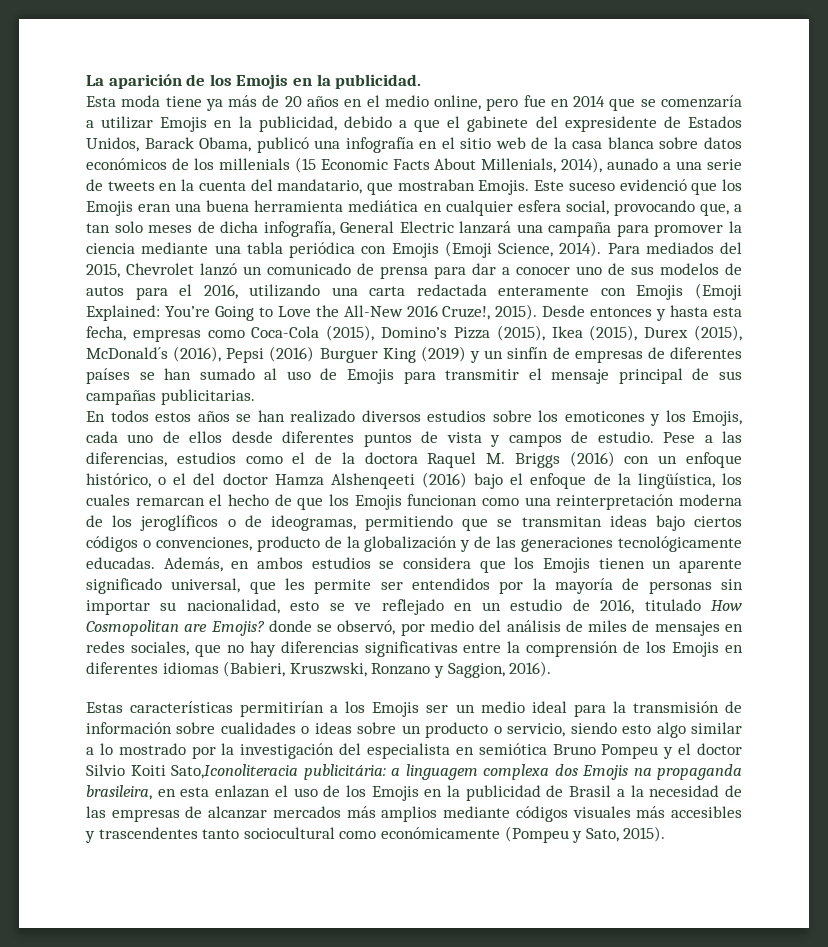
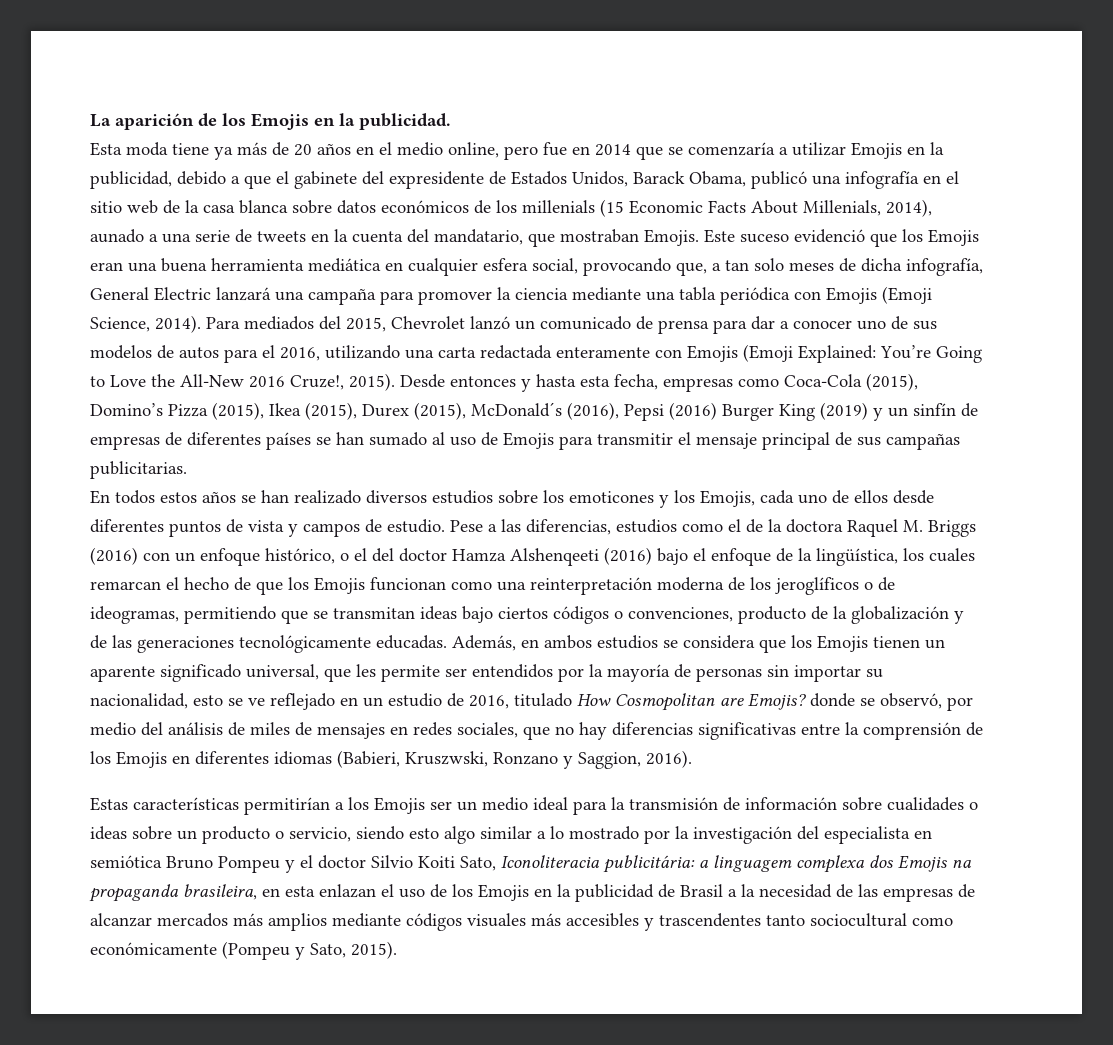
- Desde entonces y hasta esta fecha, empresas como Coca-Cola (2015), Domino’s Pizza (2015), Ikea (2015), Durex (2015), McDonald´s (2016), Pepsi (2016) Burguer King (2019) y un sinfín de empresas de diferentes países se han sumado al uso de Emojis para transmitir el mensaje principal de sus campañas publicitarias.
+ Desde entonces y hasta esta fecha, empresas como Coca-Cola (2015), Domino’s Pizza (2015), Ikea (2015), Durex (2015), McDonald´s (2016), Pepsi (2016) Burger King (2019) y un sinfín de empresas de diferentes países se han sumado al uso de Emojis para transmitir el mensaje principal de sus campañas publicitarias.
- Estas características permitirían a los Emojis ser un medio ideal para la transmisión de información sobre cualidades o ideas sobre un producto o servicio, siendo esto algo similar a lo mostrado por la investigación del especialista en semiótica Bruno Pompeu y el doctor Silvio Koiti Sato,Iconoliteracia publicitária:
+ Estas características permitirían a los Emojis ser un medio ideal para la transmisión de información sobre cualidades o ideas sobre un producto o servicio, siendo esto algo similar a lo mostrado por la investigación del especialista en semiótica Bruno Pompeu y el doctor Silvio Koiti Sato, Iconoliteracia publicitária:

